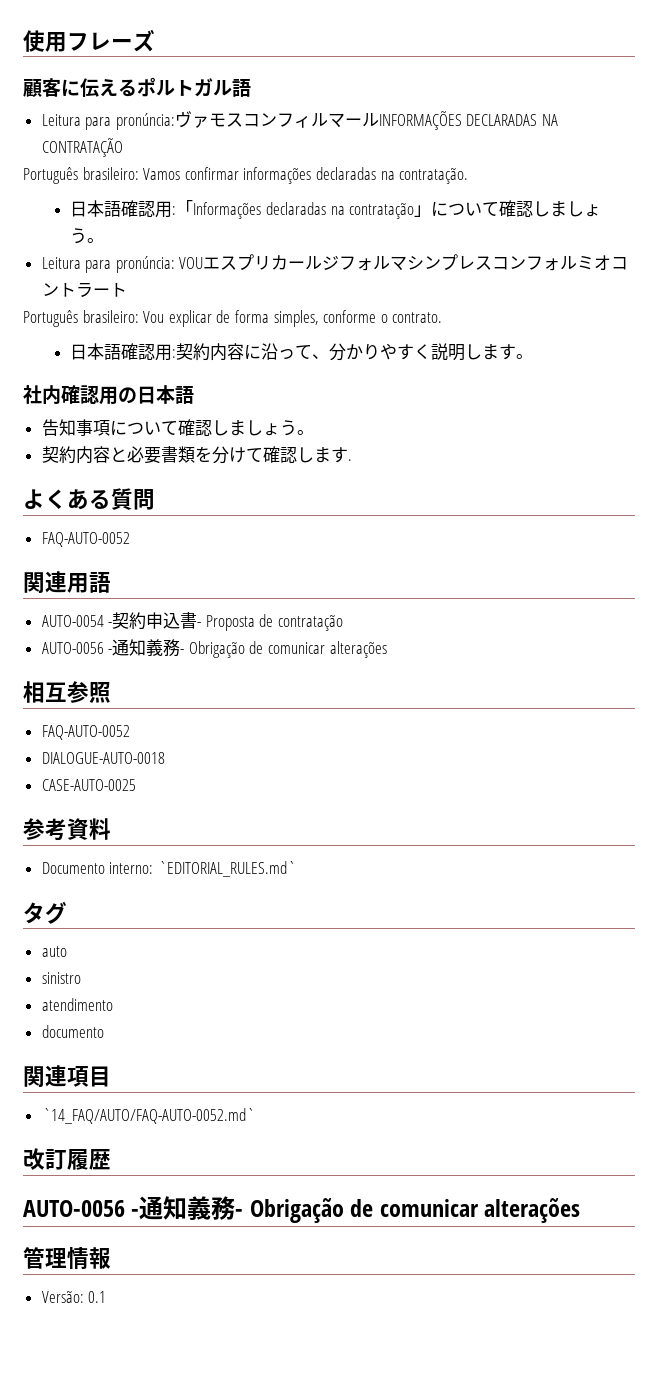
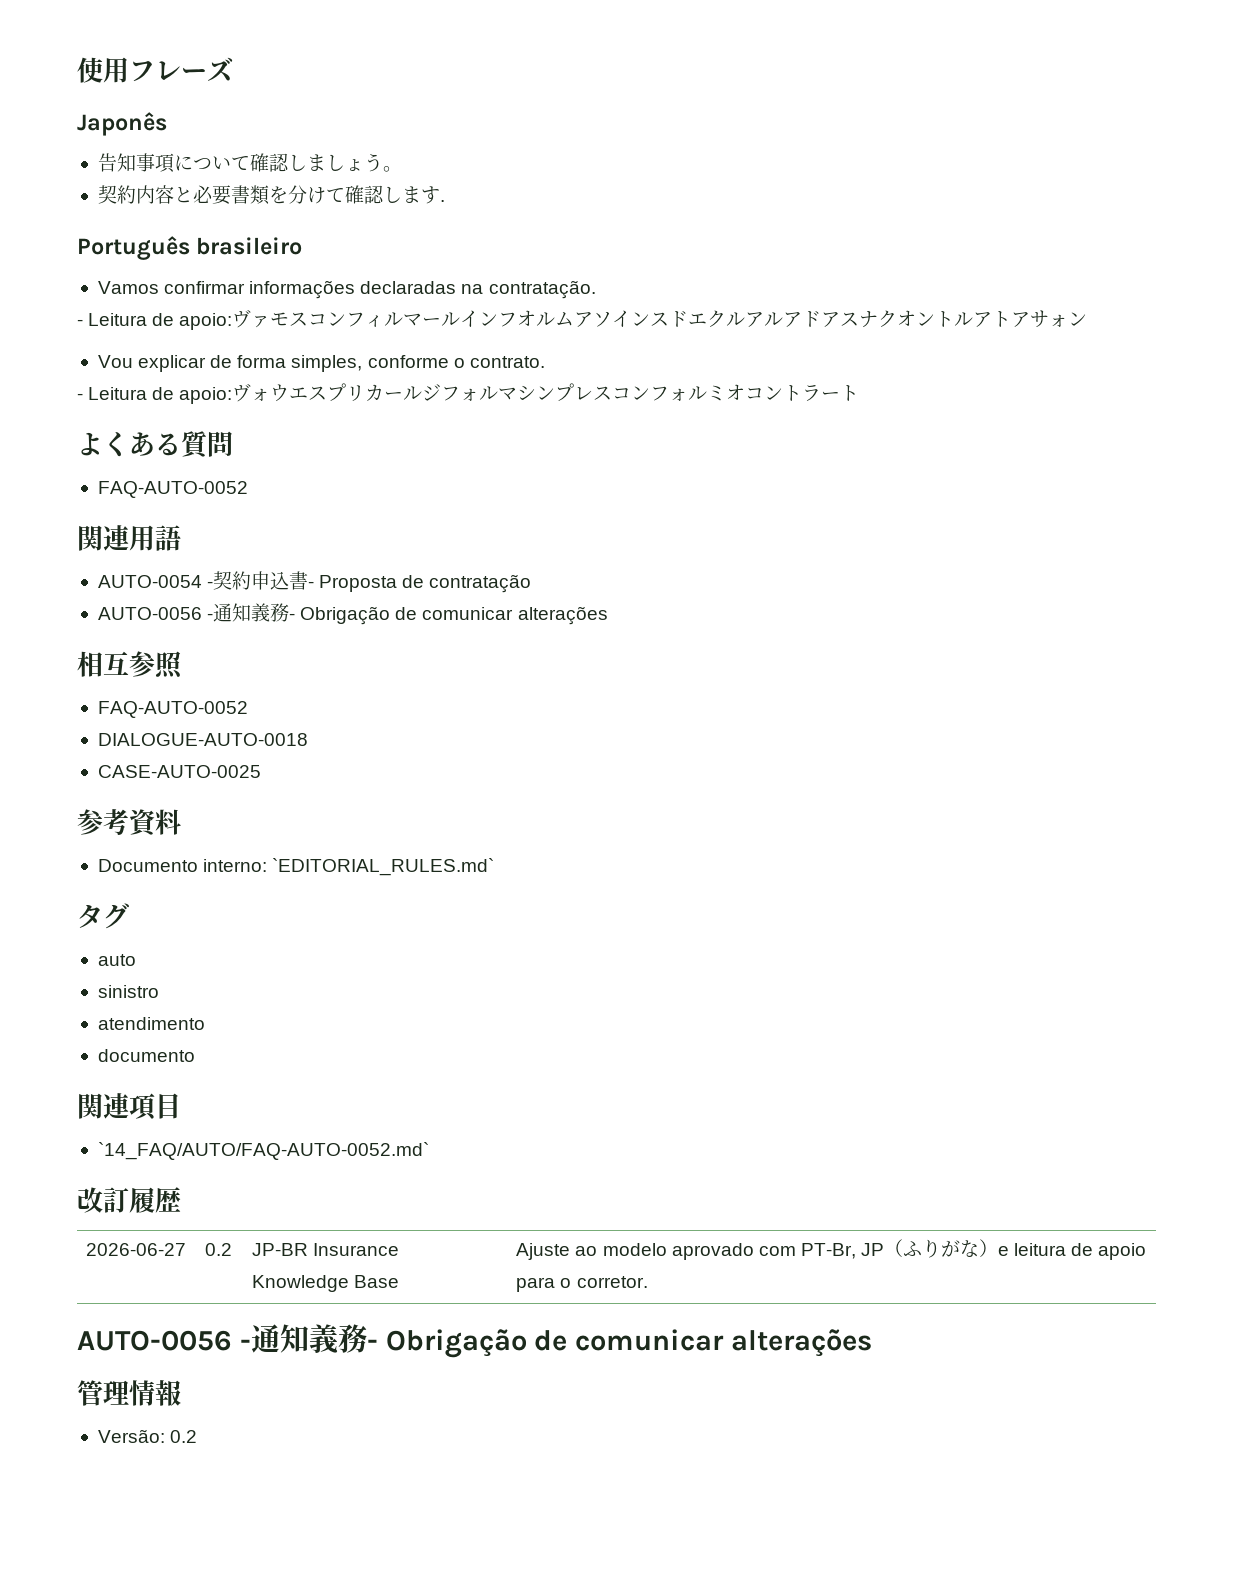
- 顧客に伝えるポルトガル語
- Leitura para pronúncia:ヴァモスコンフィルマールINFORMAÇÕES DECLARADAS NA CONTRATAÇÃO
- Português brasileiro: Vamos confirmar informações declaradas na contratação.
- 日本語確認用:「Informações declaradas na contratação」について確認しましょう。
- Leitura para pronúncia: VOUエスプリカールジフォルマシンプレスコンフォルミオコントラート
- Português brasileiro: Vou explicar de forma simples, conforme o contrato.
- 日本語確認用:契約内容に沿って、分かりやすく説明します。
- 社内確認用の日本語
+ Japonês
+ Português brasileiro
+ Vamos confirmar informações declaradas na contratação.
+ - Leitura de apoio:ヴァモスコンフィルマールインフオルムアソインスドエクルアルアドアスナクオントルアトアサォン
+ Vou explicar de forma simples, conforme o contrato.
+ - Leitura de apoio:ヴォウエスプリカールジフォルマシンプレスコンフォルミオコントラート
+ 2026-06-27 | 0.2 | JP-BR Insurance Knowledge Base | Ajuste ao modelo aprovado com PT-Br, JP（ふりがな）e leitura de apoio para o corretor.
- Versão: 0.1
+ Versão: 0.2

